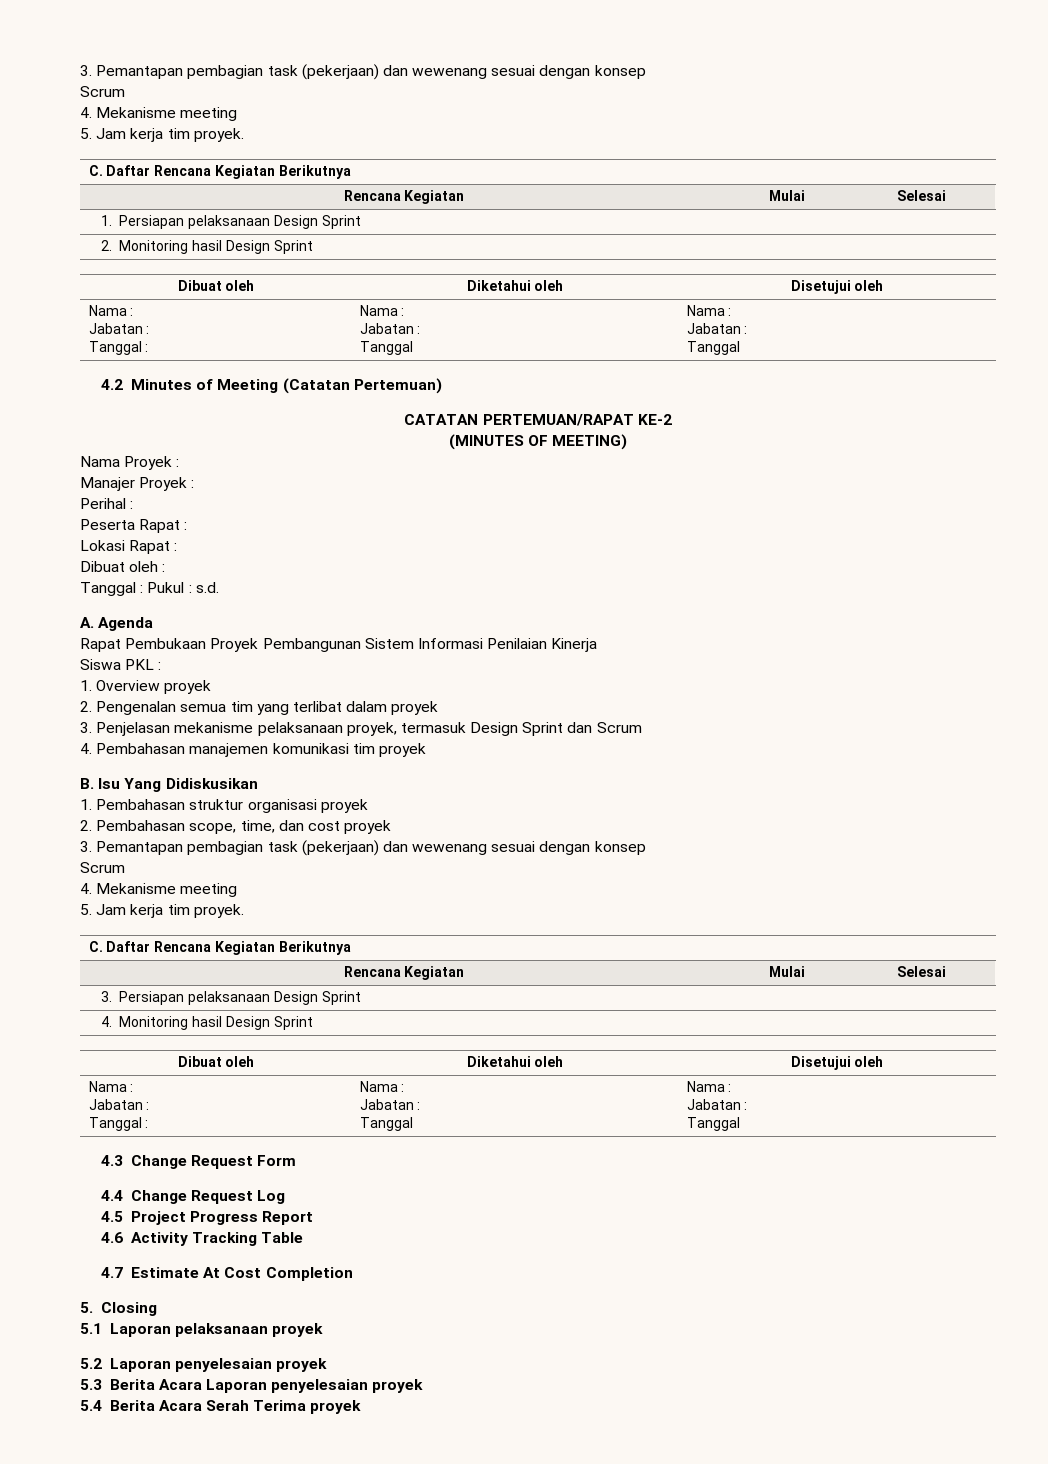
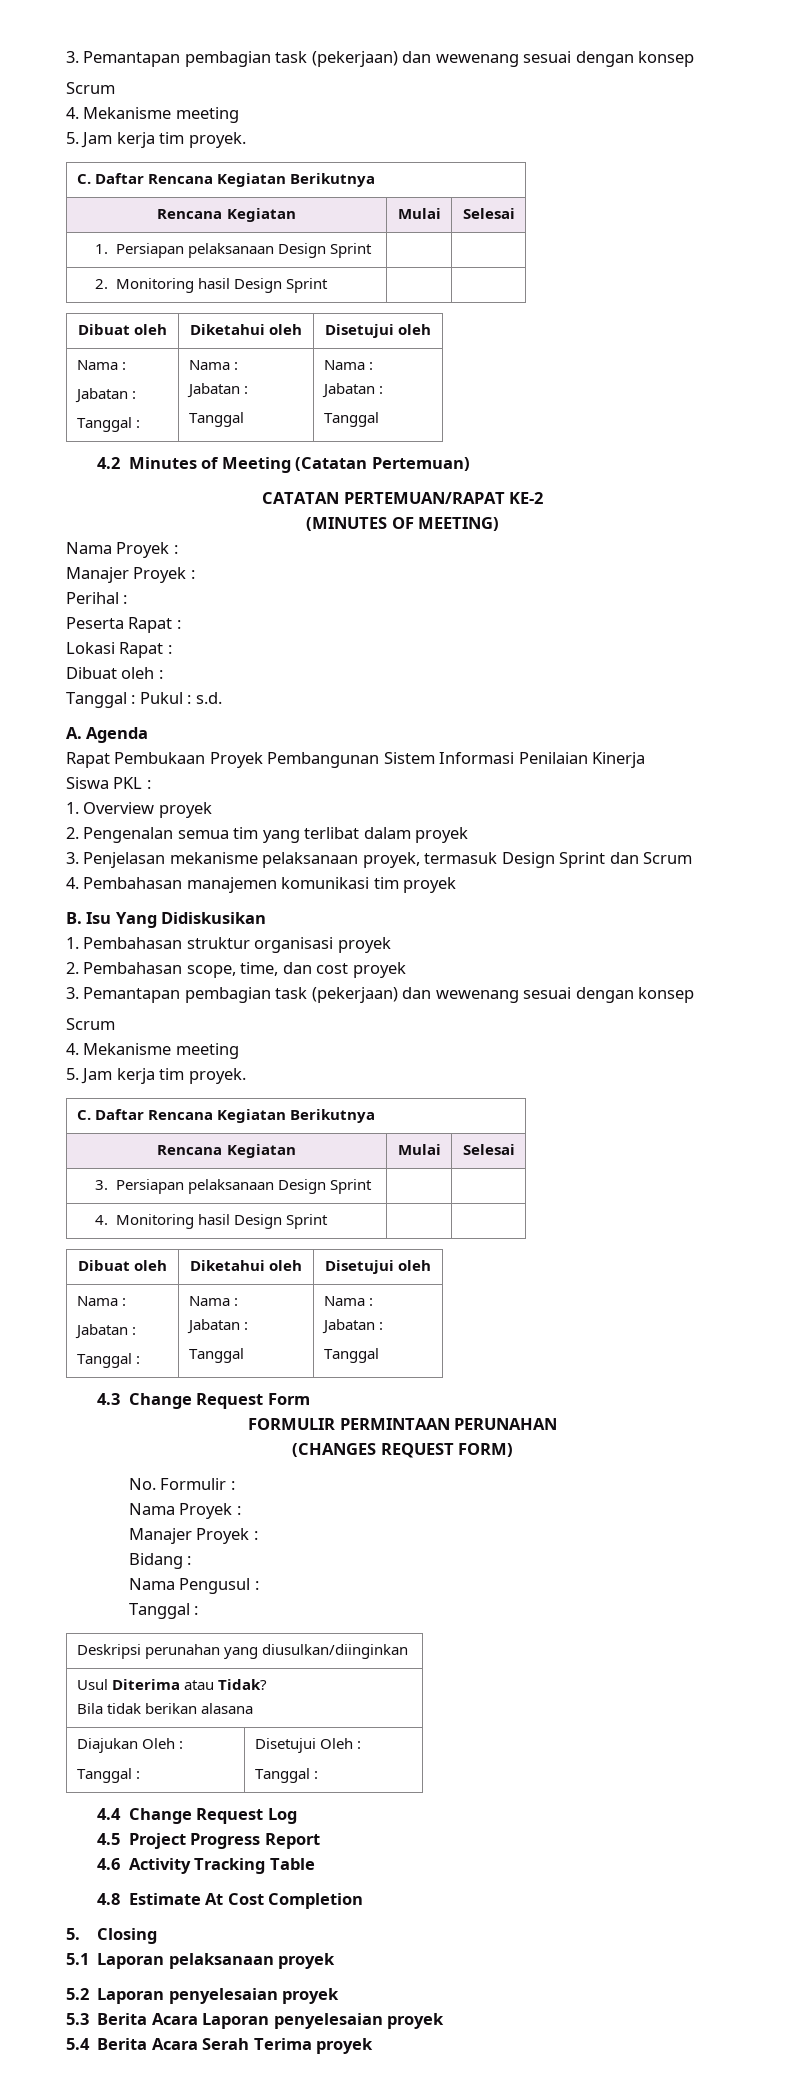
+ FORMULIR PERMINTAAN PERUNAHAN
+ (CHANGES REQUEST FORM)
+ No. Formulir :
+ Nama Proyek :
+ Manajer Proyek :
+ Bidang :
+ Nama Pengusul :
+ Tanggal :
+ Deskripsi perunahan yang diusulkan/diinginkan
+ Usul Diterima atau Tidak?
+ Bila tidak berikan alasana
+ Diajukan Oleh :
+ Tanggal : | Disetujui Oleh :
+ Tanggal :
- 4.7 Estimate At Cost Completion
+ 4.8 Estimate At Cost Completion

